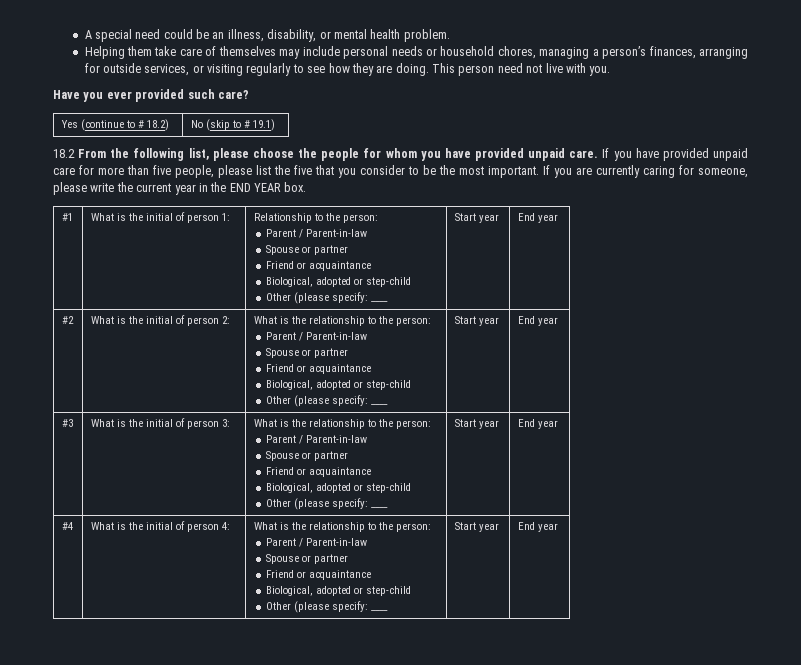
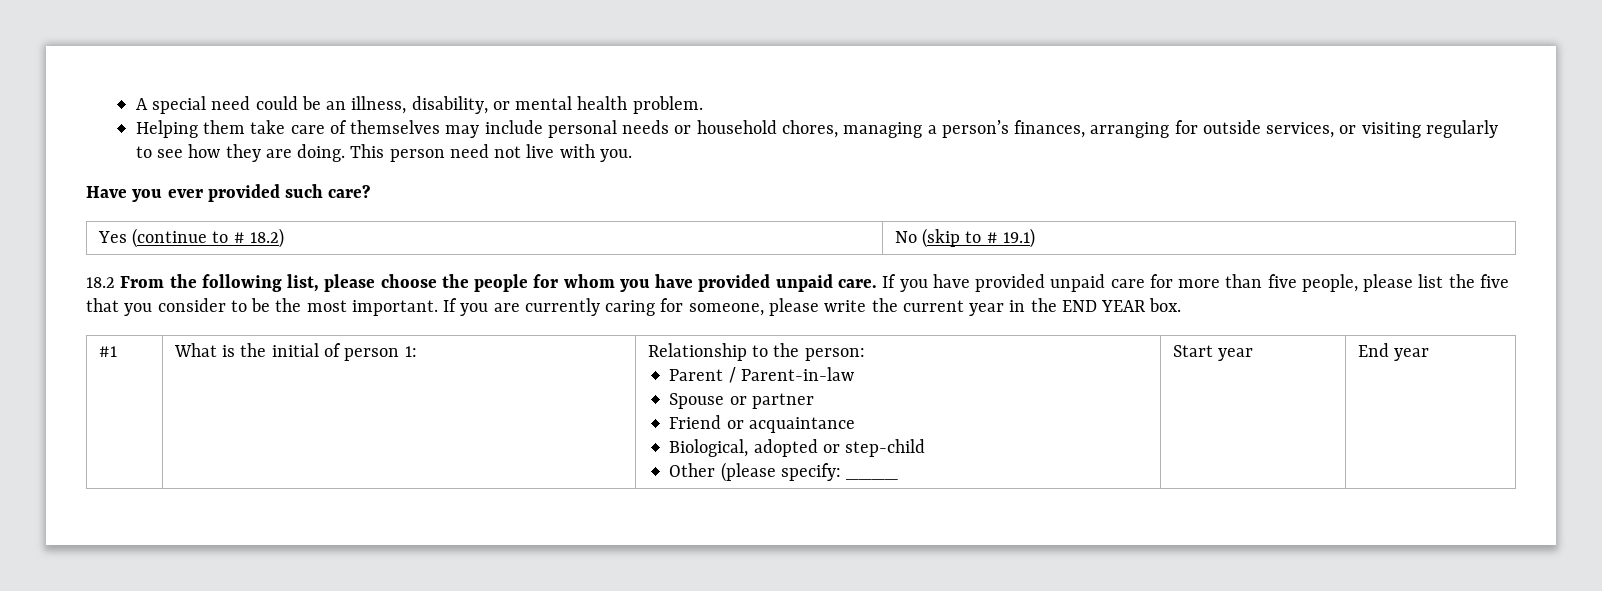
- #2 | What is the initial of person 2: | What is the relationship to the person:
- Parent / Parent-in-law
- Spouse or partner
- Friend or acquaintance
- Biological, adopted or step-child
- Other (please specify: ____ | Start year | End year
- #3 | What is the initial of person 3: | What is the relationship to the person:
- Parent / Parent-in-law
- Spouse or partner
- Friend or acquaintance
- Biological, adopted or step-child
- Other (please specify: ____ | Start year | End year
- #4 | What is the initial of person 4: | What is the relationship to the person:
- Parent / Parent-in-law
- Spouse or partner
- Friend or acquaintance
- Biological, adopted or step-child
- Other (please specify: ____ | Start year | End year

